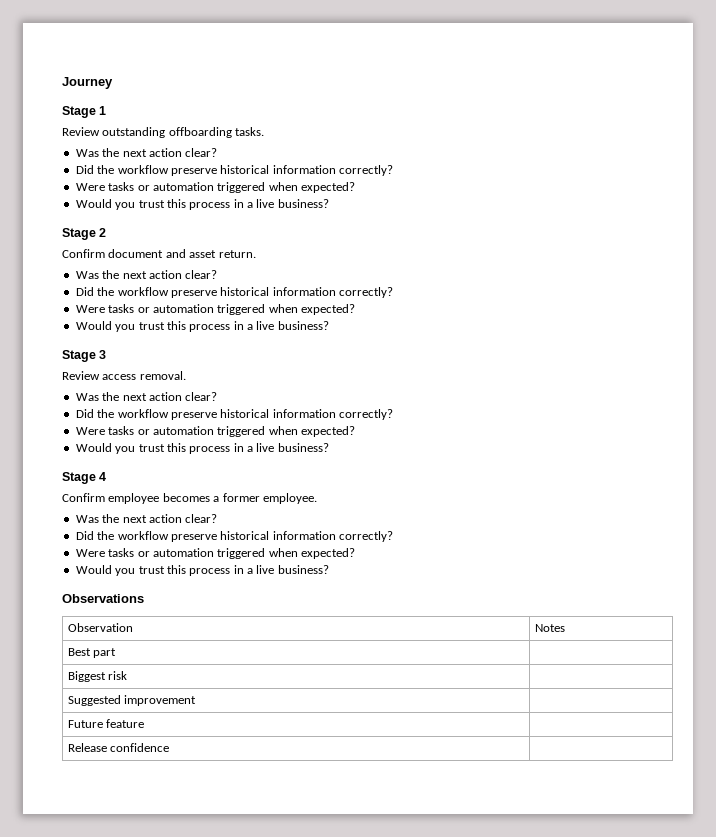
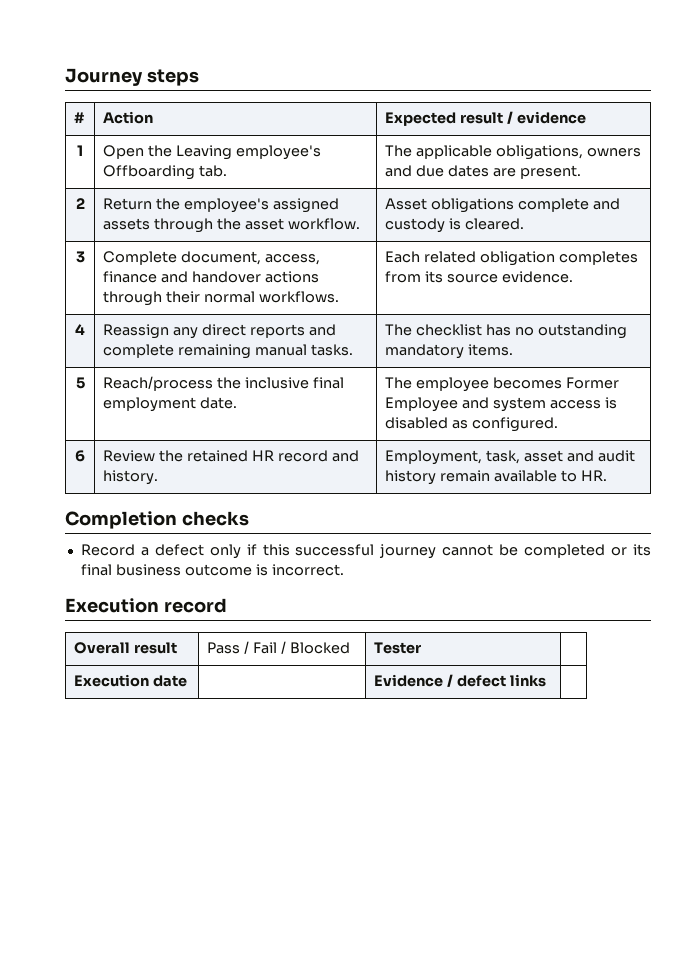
- Journey
- Stage 1
- Review outstanding offboarding tasks.
- Was the next action clear?
- Did the workflow preserve historical information correctly?
- Were tasks or automation triggered when expected?
- Would you trust this process in a live business?
- Stage 2
- Confirm document and asset return.
- Was the next action clear?
- Did the workflow preserve historical information correctly?
- Were tasks or automation triggered when expected?
- Would you trust this process in a live business?
- Stage 3
- Review access removal.
- Was the next action clear?
- Did the workflow preserve historical information correctly?
- Were tasks or automation triggered when expected?
- Would you trust this process in a live business?
- Stage 4
- Confirm employee becomes a former employee.
- Was the next action clear?
- Did the workflow preserve historical information correctly?
- Were tasks or automation triggered when expected?
- Would you trust this process in a live business?
- Observations
- Observation | Notes
- Best part |
- Biggest risk |
- Suggested improvement |
- Future feature |
- Release confidence |
+ Journey steps
+ # | Action | Expected result / evidence
+ 1 | Open the Leaving employee's Offboarding tab. | The applicable obligations, owners and due dates are present.
+ 2 | Return the employee's assigned assets through the asset workflow. | Asset obligations complete and custody is cleared.
+ 3 | Complete document, access, finance and handover actions through their normal workflows. | Each related obligation completes from its source evidence.
+ 4 | Reassign any direct reports and complete remaining manual tasks. | The checklist has no outstanding mandatory items.
+ 5 | Reach/process the inclusive final employment date. | The employee becomes Former Employee and system access is disabled as configured.
+ 6 | Review the retained HR record and history. | Employment, task, asset and audit history remain available to HR.
+ Completion checks
+ Record a defect only if this successful journey cannot be completed or its final business outcome is incorrect.
+ Execution record
+ Overall result | Pass / Fail / Blocked | Tester |
+ Execution date | | Evidence / defect links |

